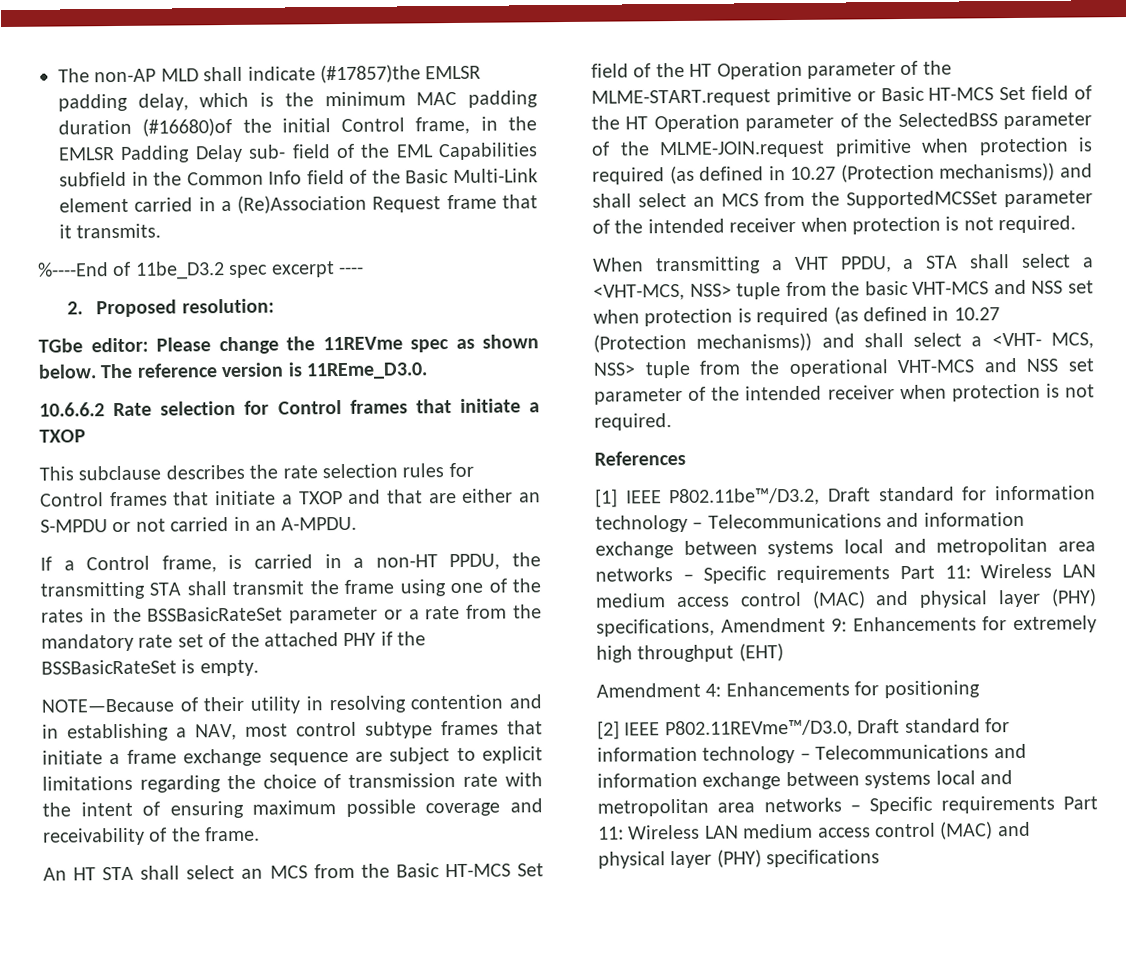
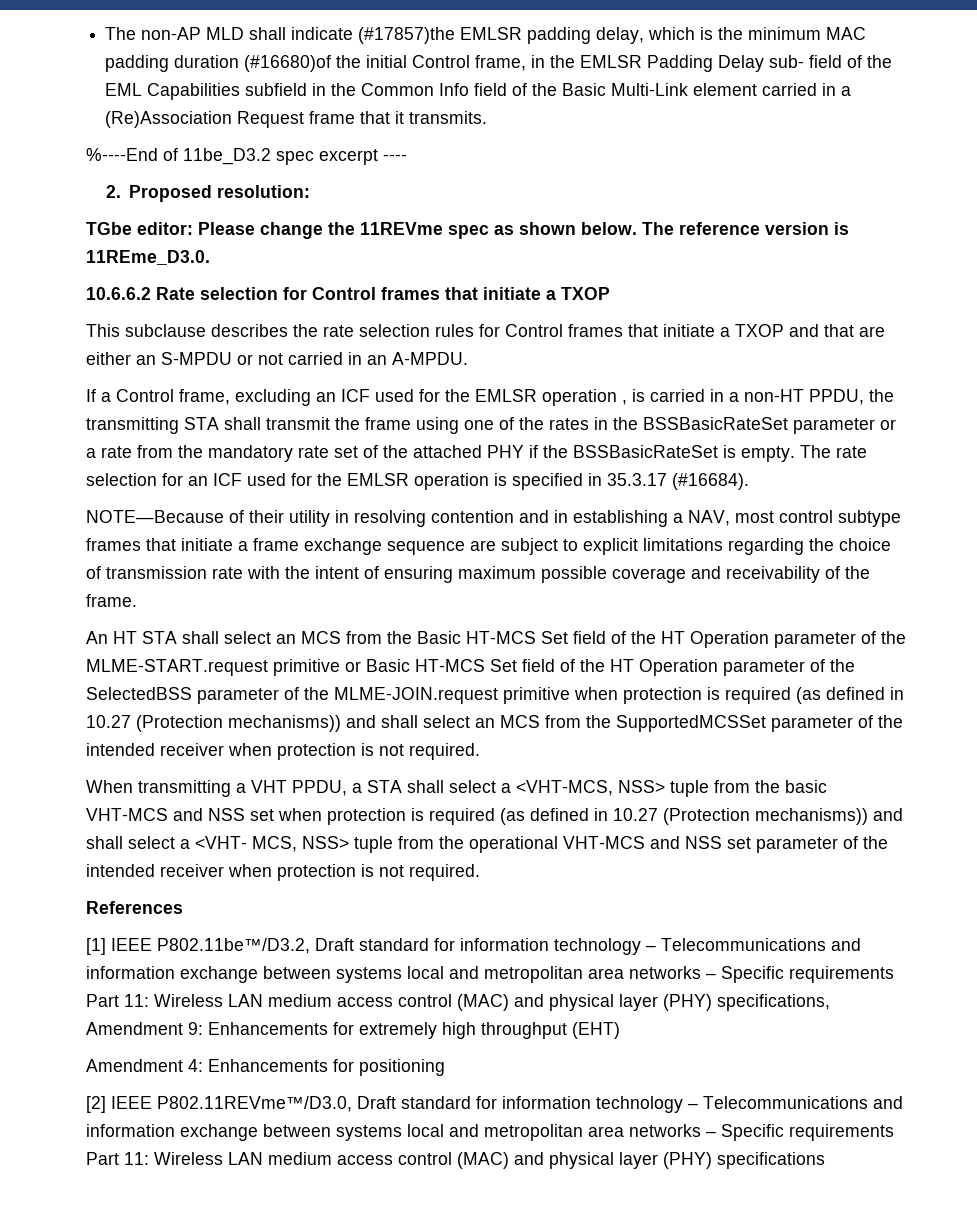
- If a Control frame, is carried in a non-HT PPDU, the transmitting STA shall transmit the frame using one of the rates in the BSSBasicRateSet parameter or a rate from the mandatory rate set of the attached PHY if the BSSBasicRateSet is empty.
+ If a Control frame, excluding an ICF used for the EMLSR operation , is carried in a non-HT PPDU, the transmitting STA shall transmit the frame using one of the rates in the BSSBasicRateSet parameter or a rate from the mandatory rate set of the attached PHY if the BSSBasicRateSet is empty. The rate selection for an ICF used for the EMLSR operation is specified in 35.3.17 (#16684).

